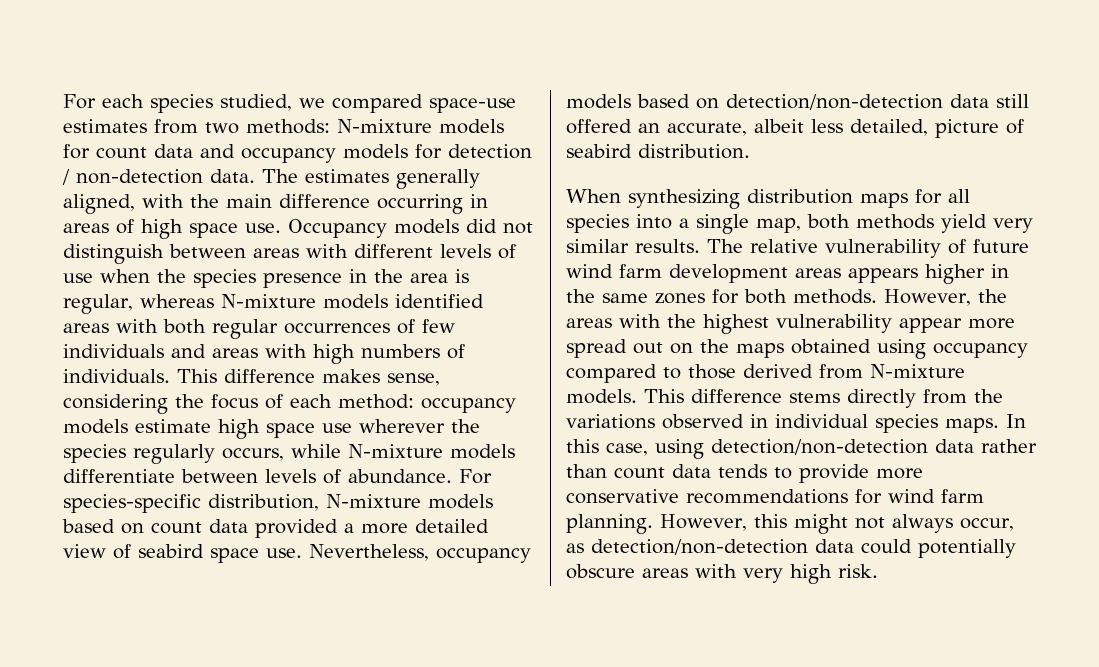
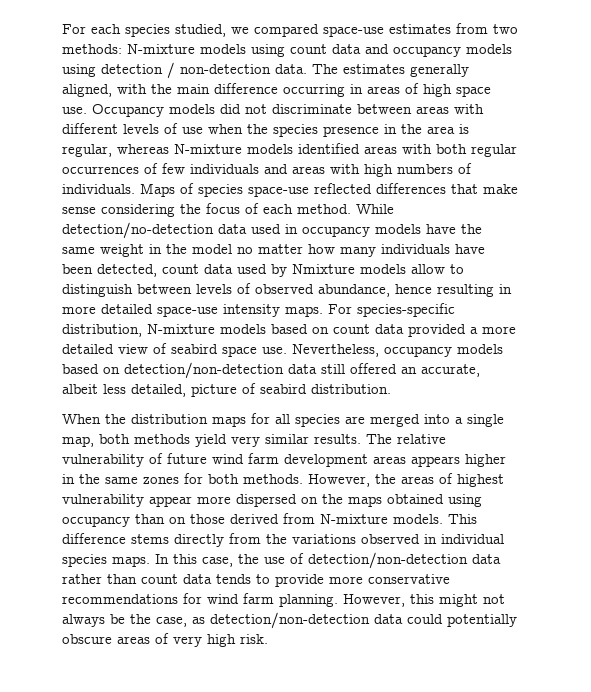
- For each species studied, we compared space-use estimates from two methods: N-mixture models for count data and occupancy models for detection / non-detection data.
+ For each species studied, we compared space-use estimates from two methods: N-mixture models using count data and occupancy models using detection / non-detection data.
- Occupancy models did not distinguish between areas with different levels of use when the species presence in the area is regular, whereas N-mixture models identified areas with both regular occurrences of few individuals and areas with high numbers of individuals.
+ Occupancy models did not discriminate between areas with different levels of use when the species presence in the area is regular, whereas N-mixture models identified areas with both regular occurrences of few individuals and areas with high numbers of individuals.
- This difference makes sense, considering the focus of each method: occupancy models estimate high space use wherever the species regularly occurs, while N-mixture models differentiate between levels of abundance.
+ Maps of species space-use reflected differences that make sense considering the focus of each method. While detection/no-detection data used in occupancy models have the same weight in the model no matter how many individuals have been detected, count data used by Nmixture models allow to distinguish between levels of observed abundance, hence resulting in more detailed space-use intensity maps.
- When synthesizing distribution maps for all species into a single map, both methods yield very similar results.
+ When the distribution maps for all species are merged into a single map, both methods yield very similar results.
- However, the areas with the highest vulnerability appear more spread out on the maps obtained using occupancy compared to those derived from N-mixture models.
+ However, the areas of highest vulnerability appear more dispersed on the maps obtained using occupancy than on those derived from N-mixture models.
- In this case, using detection/non-detection data rather than count data tends to provide more conservative recommendations for wind farm planning.
+ In this case, the use of detection/non-detection data rather than count data tends to provide more conservative recommendations for wind farm planning.
- However, this might not always occur, as detection/non-detection data could potentially obscure areas with very high risk.
+ However, this might not always be the case, as detection/non-detection data could potentially obscure areas of very high risk.

